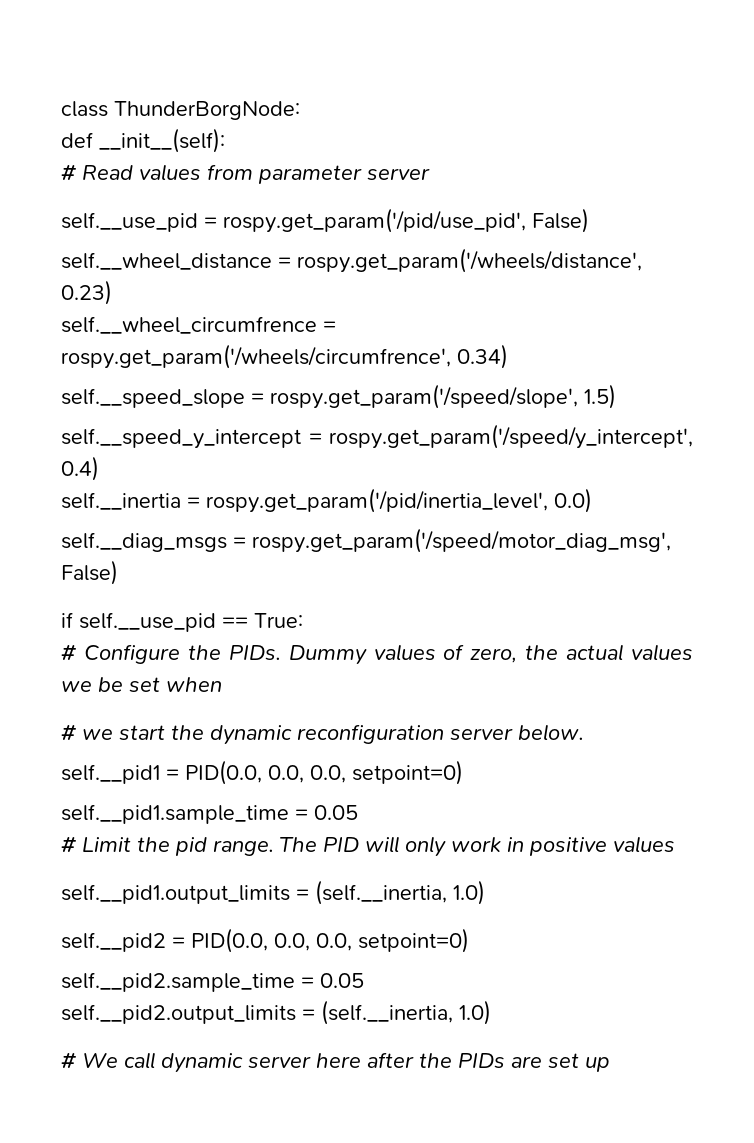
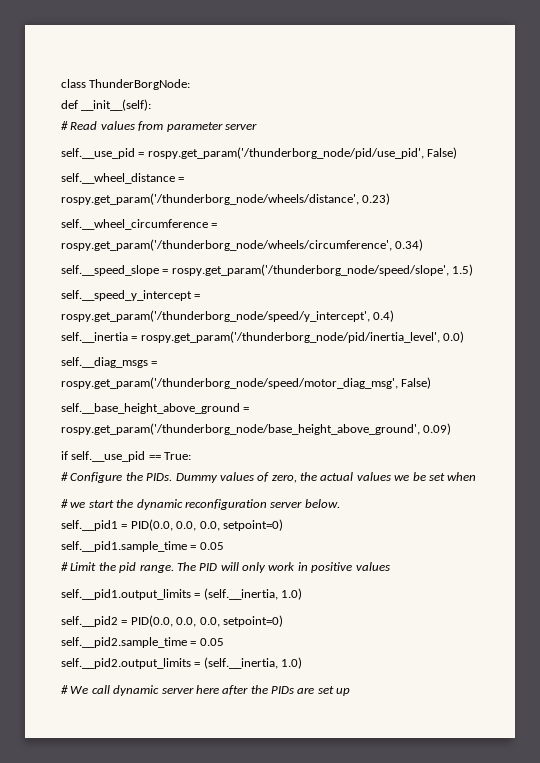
- self.__use_pid = rospy.get_param('/pid/use_pid', False)
+ self.__use_pid = rospy.get_param('/thunderborg_node/pid/use_pid', False)
- self.__wheel_distance = rospy.get_param('/wheels/distance', 0.23)
+ self.__wheel_distance = rospy.get_param('/thunderborg_node/wheels/distance', 0.23)
- self.__wheel_circumfrence = rospy.get_param('/wheels/circumfrence', 0.34)
+ self.__wheel_circumference = rospy.get_param('/thunderborg_node/wheels/circumference', 0.34)
- self.__speed_slope = rospy.get_param('/speed/slope', 1.5)
+ self.__speed_slope = rospy.get_param('/thunderborg_node/speed/slope', 1.5)
- self.__speed_y_intercept = rospy.get_param('/speed/y_intercept', 0.4)
+ self.__speed_y_intercept = rospy.get_param('/thunderborg_node/speed/y_intercept', 0.4)
- self.__inertia = rospy.get_param('/pid/inertia_level', 0.0)
+ self.__inertia = rospy.get_param('/thunderborg_node/pid/inertia_level', 0.0)
- self.__diag_msgs = rospy.get_param('/speed/motor_diag_msg', False)
+ self.__diag_msgs = rospy.get_param('/thunderborg_node/speed/motor_diag_msg', False)
+ self.__base_height_above_ground = rospy.get_param('/thunderborg_node/base_height_above_ground', 0.09)

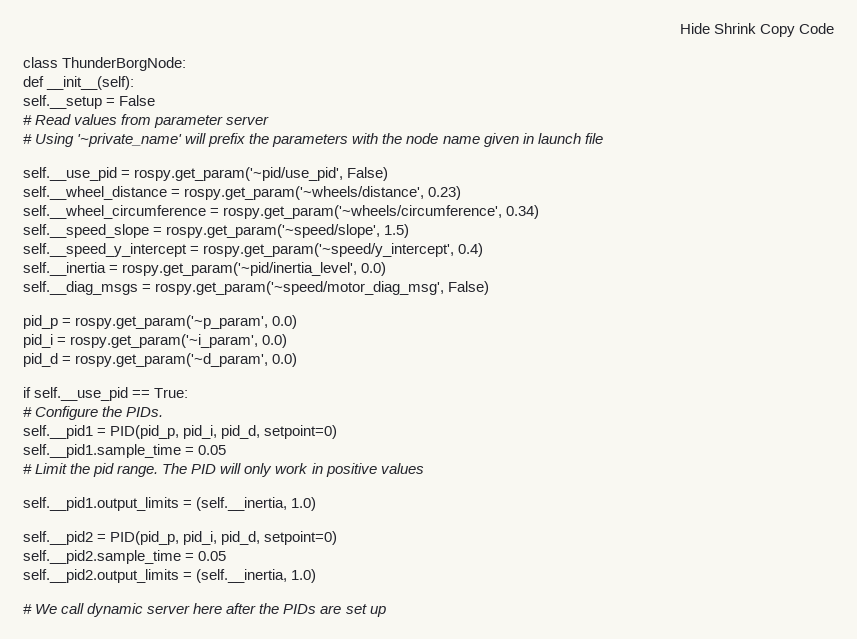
+ Hide Shrink Copy Code
+ self.__setup = False
+ # Using '~private_name' will prefix the parameters with the node name given in launch file
- self.__use_pid = rospy.get_param('/thunderborg_node/pid/use_pid', False)
+ self.__use_pid = rospy.get_param('~pid/use_pid', False)
- self.__wheel_distance = rospy.get_param('/thunderborg_node/wheels/distance', 0.23)
+ self.__wheel_distance = rospy.get_param('~wheels/distance', 0.23)
- self.__wheel_circumference = rospy.get_param('/thunderborg_node/wheels/circumference', 0.34)
+ self.__wheel_circumference = rospy.get_param('~wheels/circumference', 0.34)
- self.__speed_slope = rospy.get_param('/thunderborg_node/speed/slope', 1.5)
+ self.__speed_slope = rospy.get_param('~speed/slope', 1.5)
- self.__speed_y_intercept = rospy.get_param('/thunderborg_node/speed/y_intercept', 0.4)
+ self.__speed_y_intercept = rospy.get_param('~speed/y_intercept', 0.4)
- self.__inertia = rospy.get_param('/thunderborg_node/pid/inertia_level', 0.0)
+ self.__inertia = rospy.get_param('~pid/inertia_level', 0.0)
- self.__diag_msgs = rospy.get_param('/thunderborg_node/speed/motor_diag_msg', False)
- self.__base_height_above_ground = rospy.get_param('/thunderborg_node/base_height_above_ground', 0.09)
+ self.__diag_msgs = rospy.get_param('~speed/motor_diag_msg', False)
+ pid_p = rospy.get_param('~p_param', 0.0)
+ pid_i = rospy.get_param('~i_param', 0.0)
+ pid_d = rospy.get_param('~d_param', 0.0)
- Dummy values of zero, the actual values we be set when
- # we start the dynamic reconfiguration server below.
- self.__pid1 = PID(0.0, 0.0, 0.0, setpoint=0)
+ self.__pid1 = PID(pid_p, pid_i, pid_d, setpoint=0)
- self.__pid2 = PID(0.0, 0.0, 0.0, setpoint=0)
+ self.__pid2 = PID(pid_p, pid_i, pid_d, setpoint=0)

